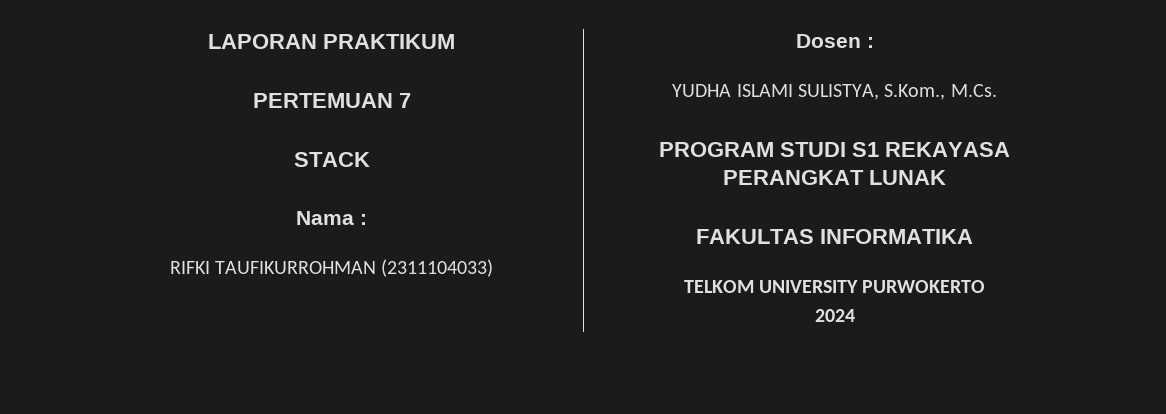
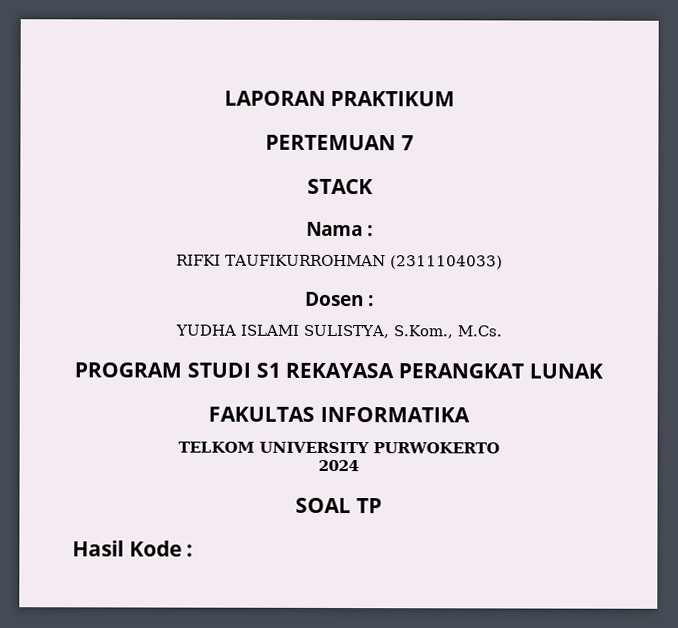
+ SOAL TP
+ Hasil Kode :

